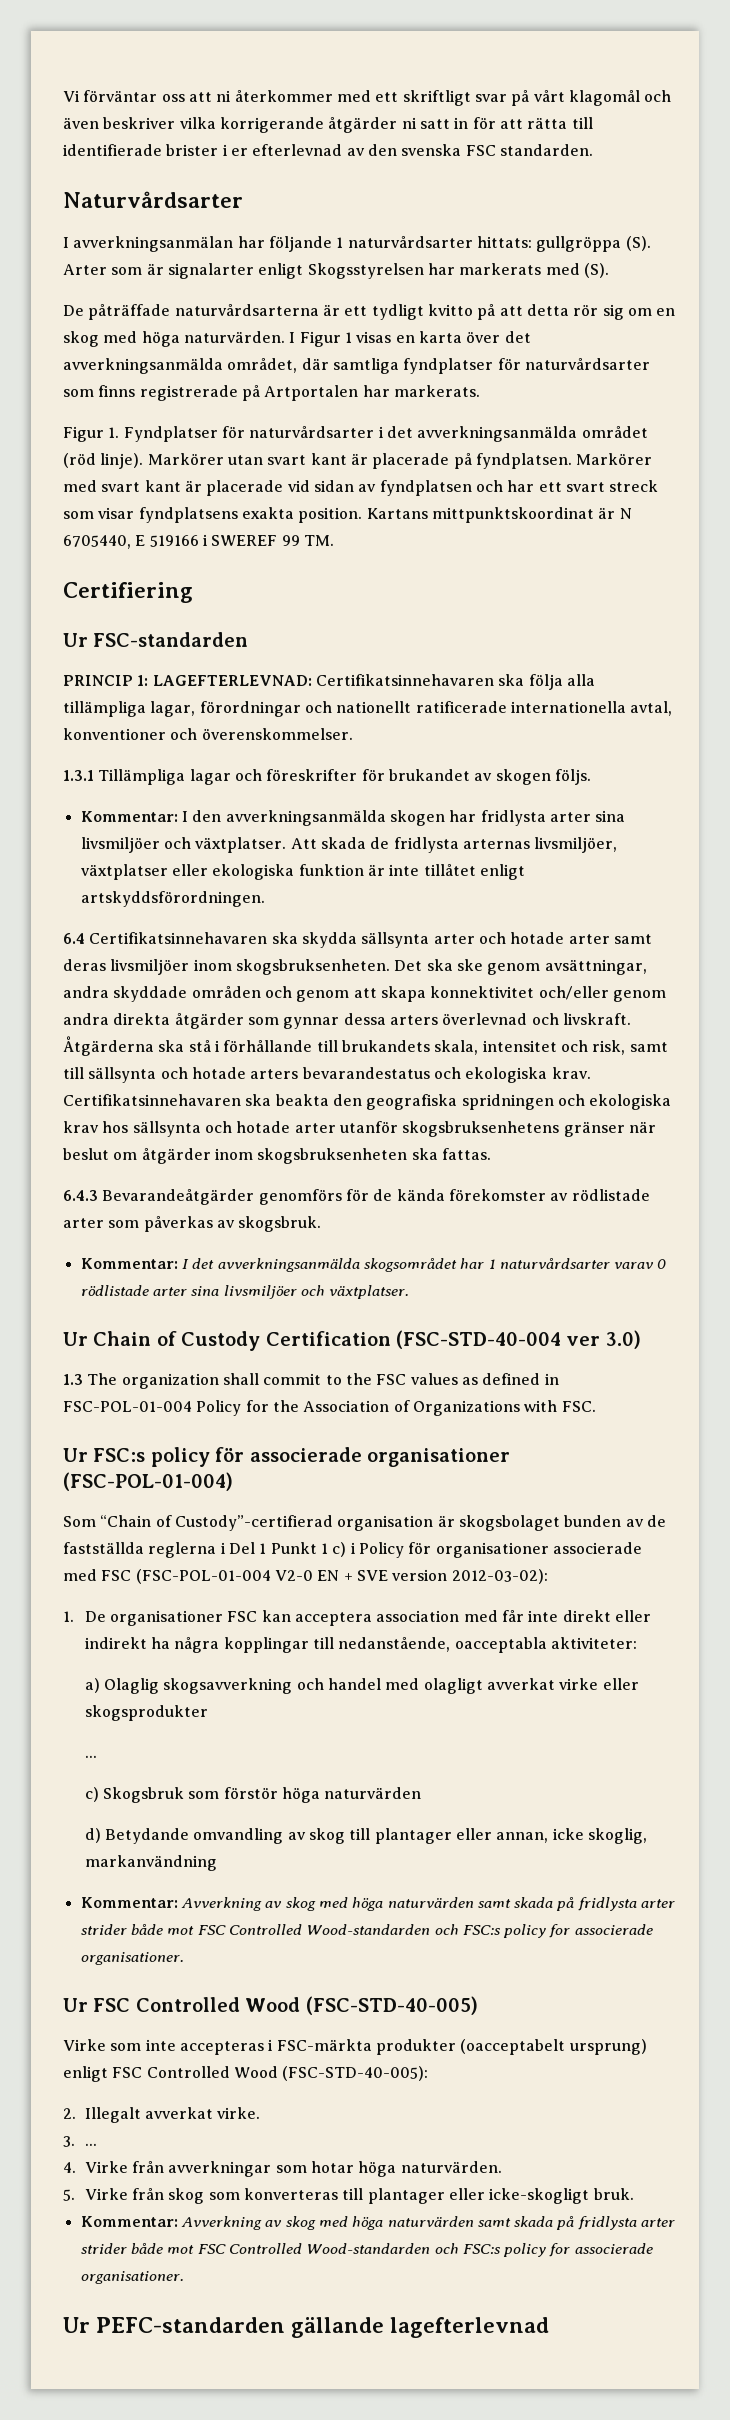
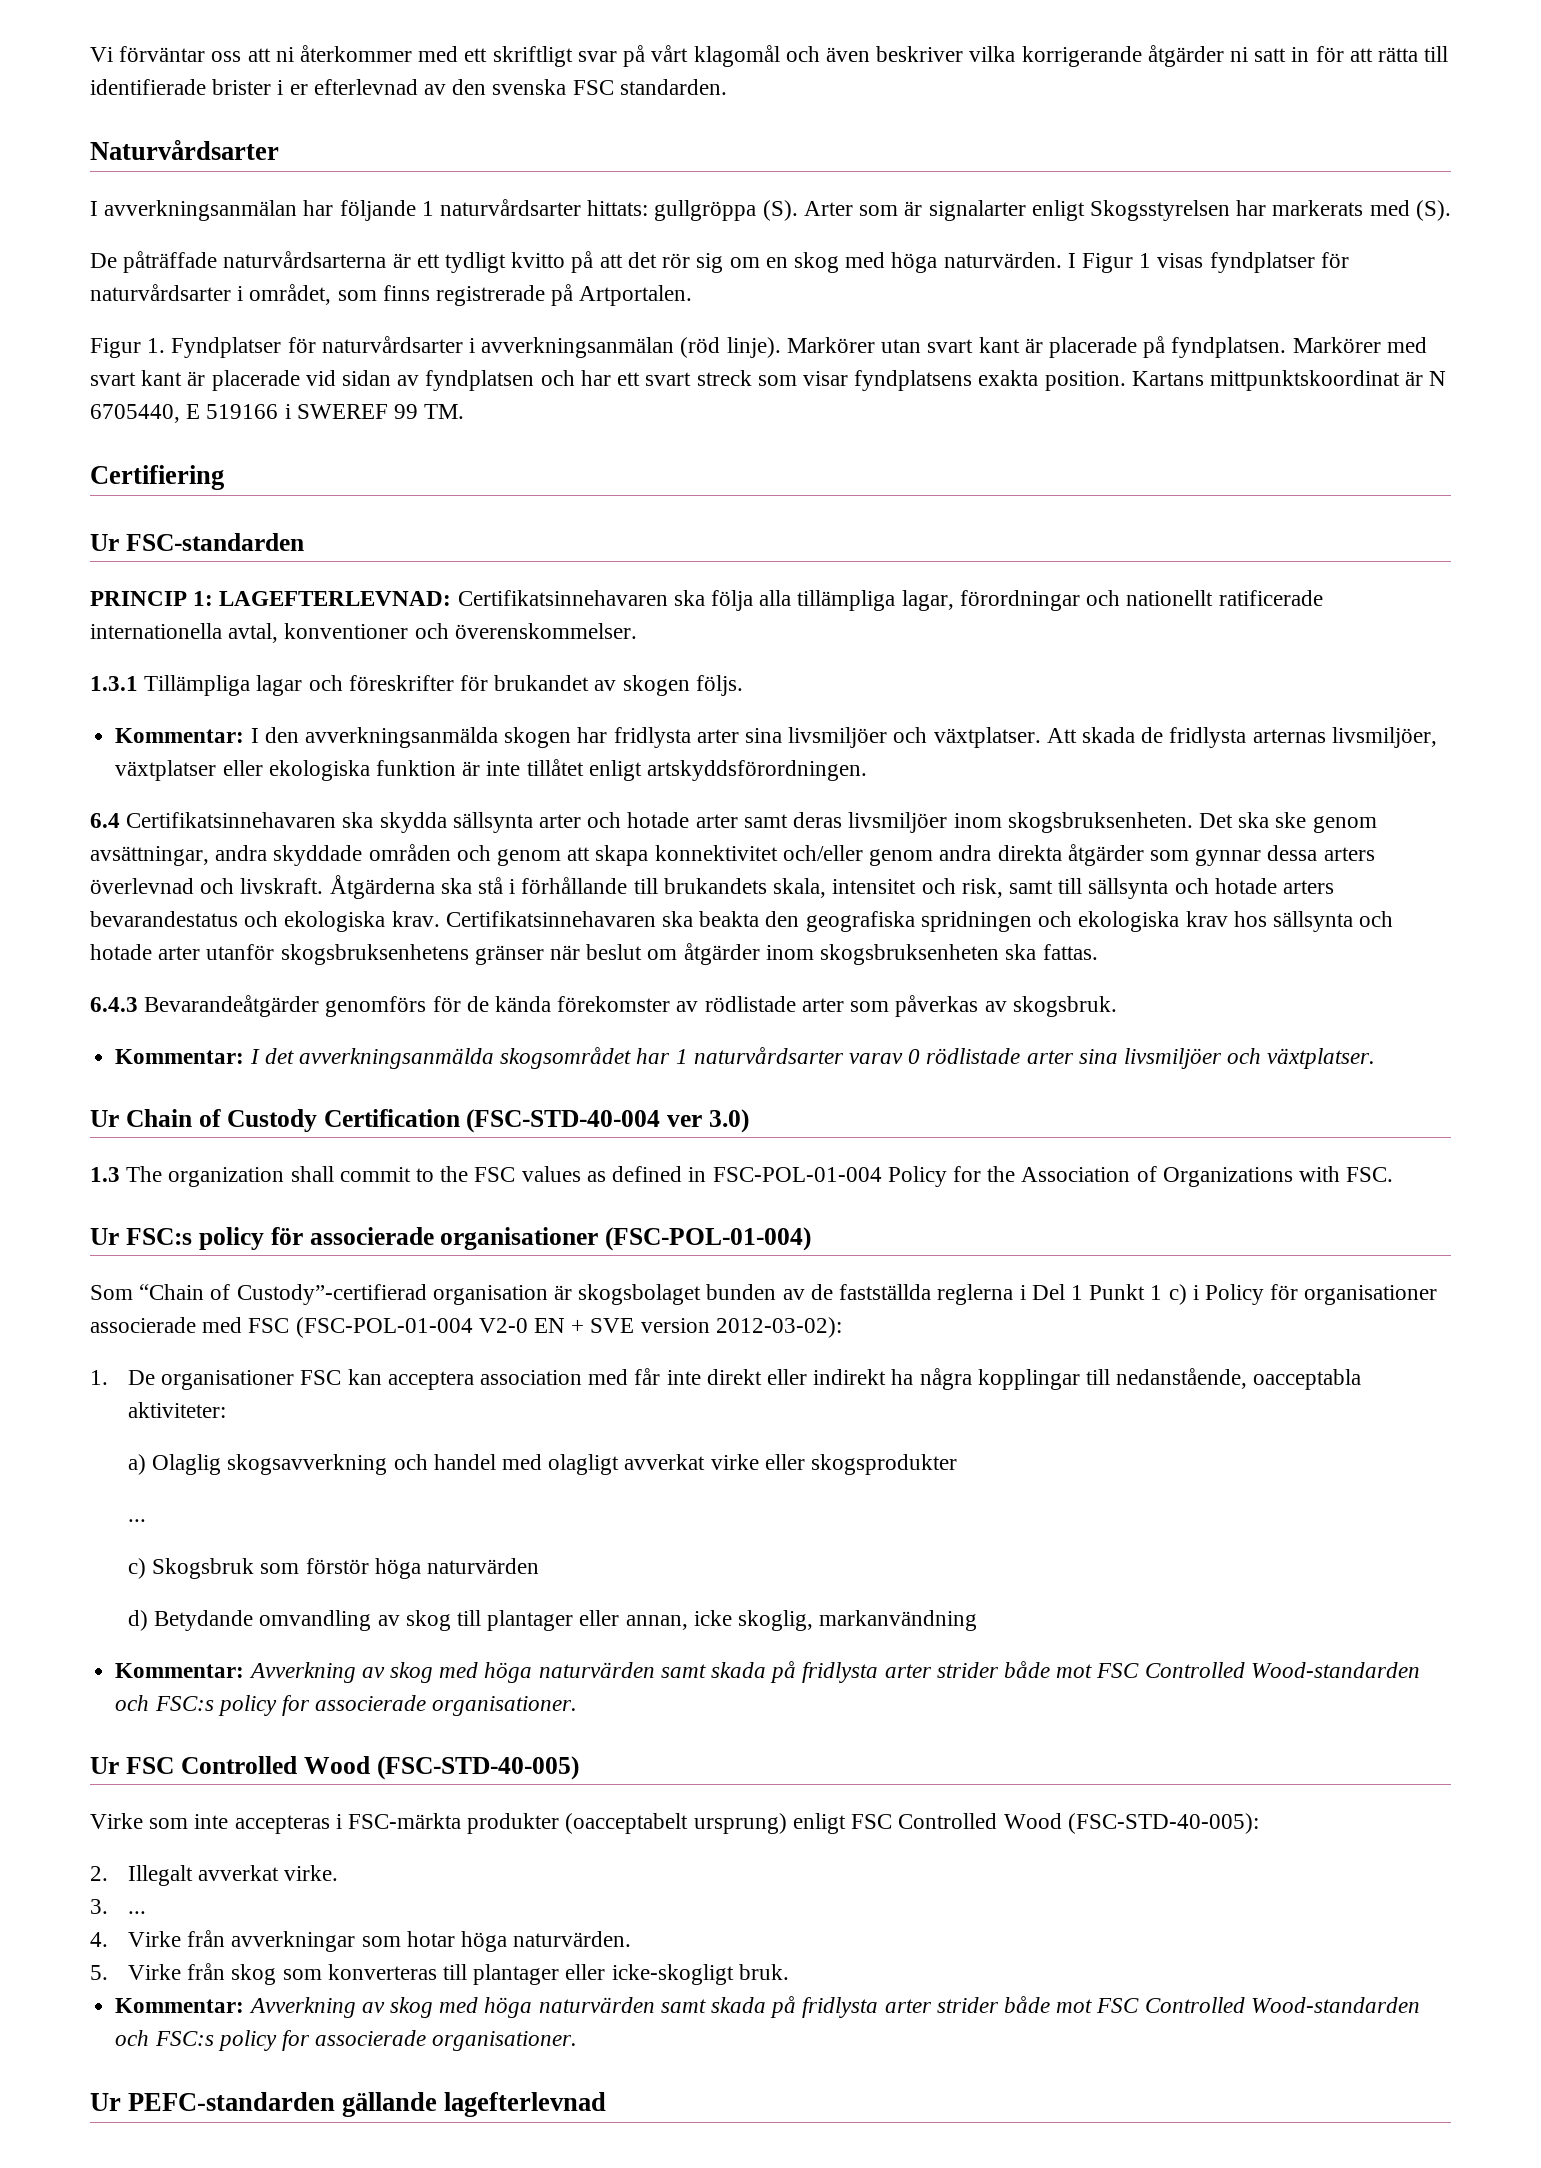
- De påträffade naturvårdsarterna är ett tydligt kvitto på att detta rör sig om en skog med höga naturvärden.
+ De påträffade naturvårdsarterna är ett tydligt kvitto på att det rör sig om en skog med höga naturvärden.
- I Figur 1 visas en karta över det avverkningsanmälda området, där samtliga fyndplatser för naturvårdsarter som finns registrerade på Artportalen har markerats.
+ I Figur 1 visas fyndplatser för naturvårdsarter i området, som finns registrerade på Artportalen.
- Figur 1. Fyndplatser för naturvårdsarter i det avverkningsanmälda området (röd linje).
+ Figur 1. Fyndplatser för naturvårdsarter i avverkningsanmälan (röd linje).

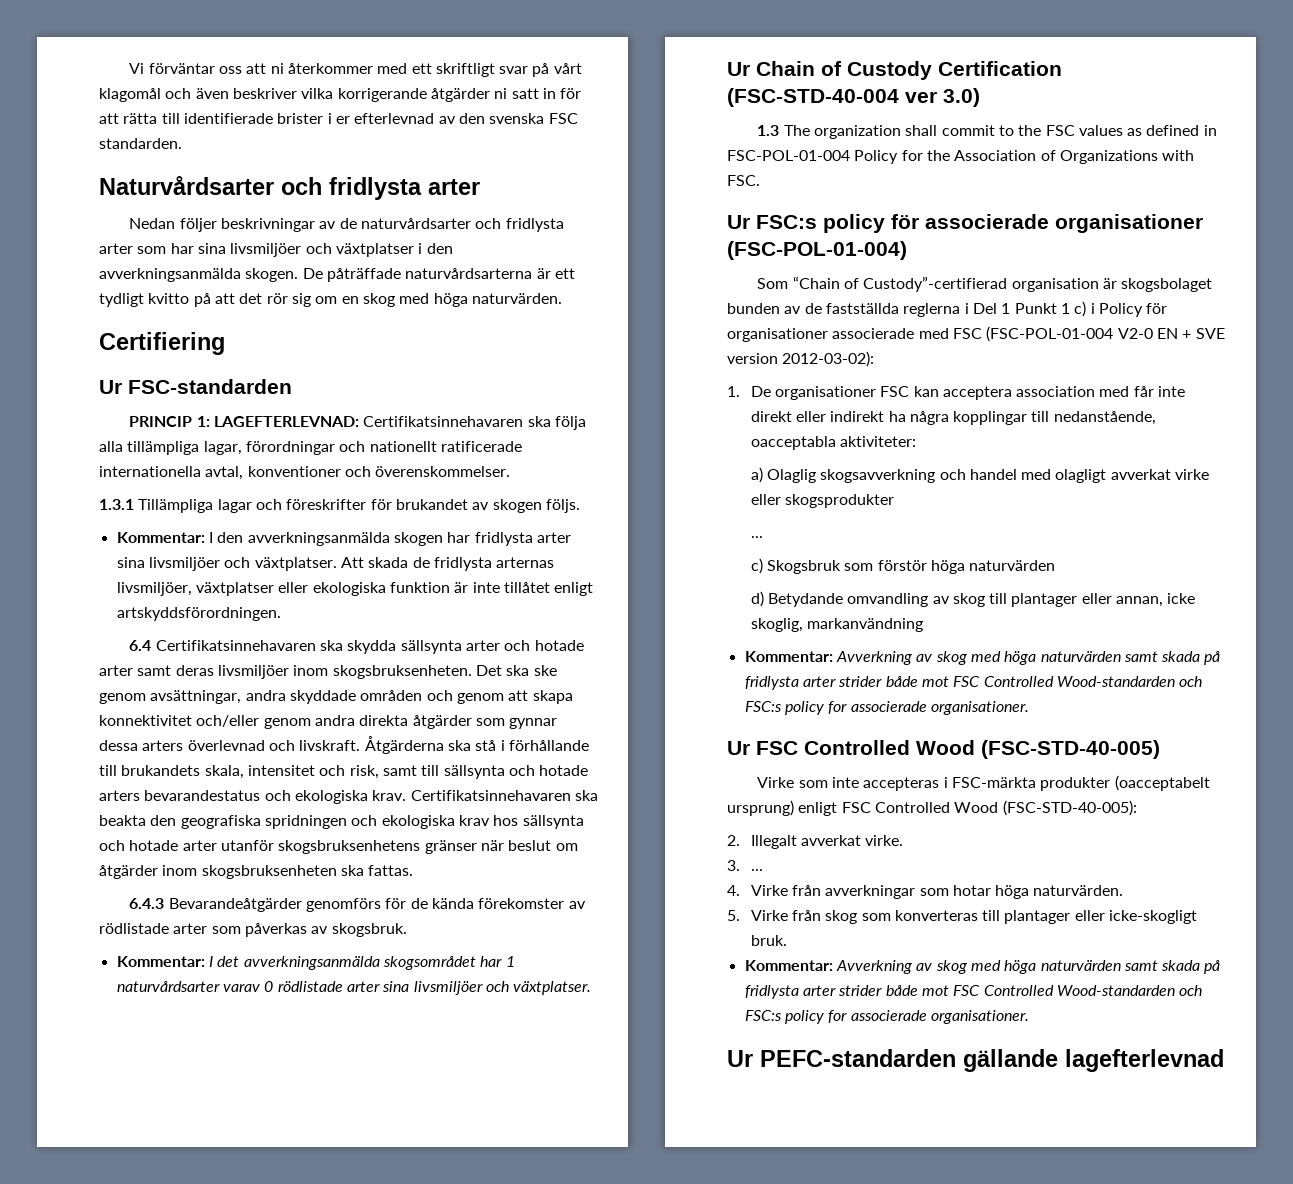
- Naturvårdsarter
- I avverkningsanmälan har följande 1 naturvårdsarter hittats: gullgröppa (S). Arter som är signalarter enligt Skogsstyrelsen har markerats med (S).
- De påträffade naturvårdsarterna är ett tydligt kvitto på att det rör sig om en skog med höga naturvärden. I Figur 1 visas fyndplatser för naturvårdsarter i området, som finns registrerade på Artportalen.
- Figur 1. Fyndplatser för naturvårdsarter i avverkningsanmälan (röd linje). Markörer utan svart kant är placerade på fyndplatsen. Markörer med svart kant är placerade vid sidan av fyndplatsen och har ett svart streck som visar fyndplatsens exakta position. Kartans mittpunktskoordinat är N 6705440, E 519166 i SWEREF 99 TM.
+ Naturvårdsarter och fridlysta arter
+ Nedan följer beskrivningar av de naturvårdsarter och fridlysta arter som har sina livsmiljöer och växtplatser i den avverkningsanmälda skogen. De påträffade naturvårdsarterna är ett tydligt kvitto på att det rör sig om en skog med höga naturvärden.

